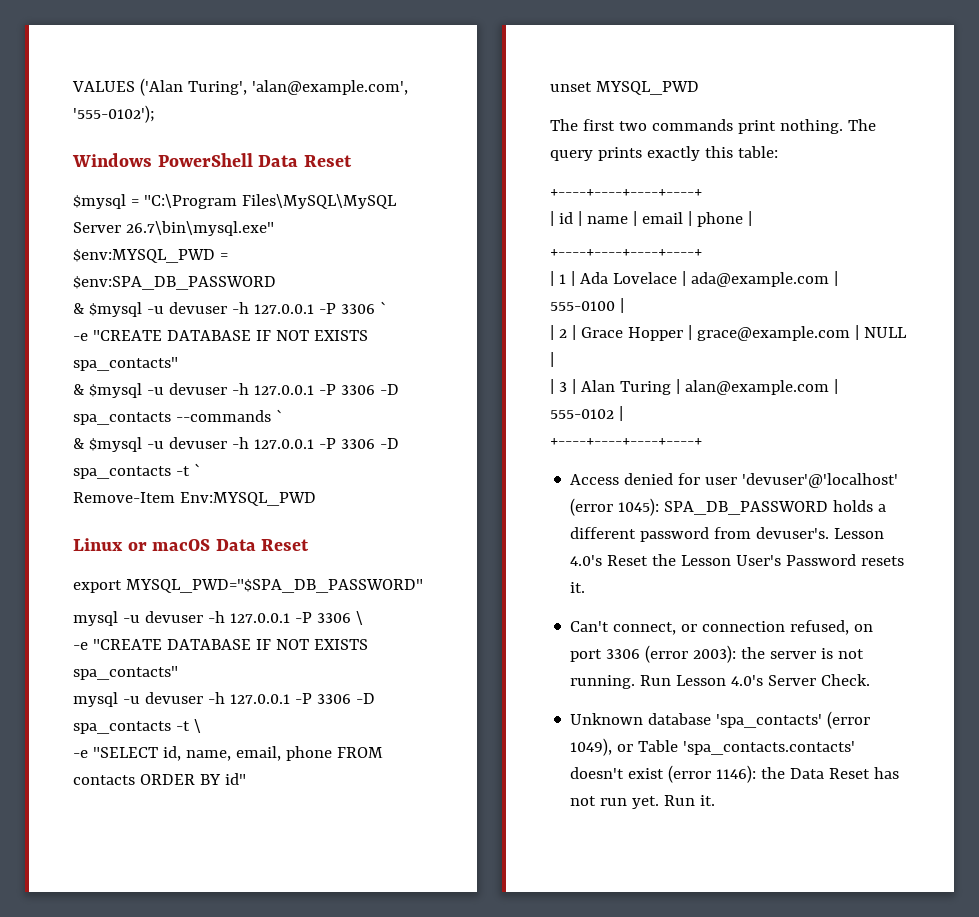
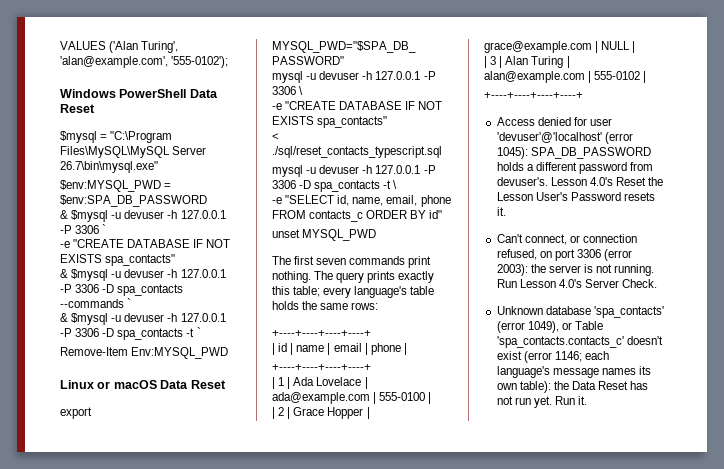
+ < ./sql/reset_contacts_typescript.sql
- -e "SELECT id, name, email, phone FROM contacts ORDER BY id"
+ -e "SELECT id, name, email, phone FROM contacts_c ORDER BY id"
- The first two commands print nothing.
+ The first seven commands print nothing.
- The query prints exactly this table:
+ The query prints exactly this table; every language's table holds the same rows:
- Unknown database 'spa_contacts' (error 1049), or Table 'spa_contacts.contacts' doesn't exist (error 1146): the Data Reset has not run yet.
+ Unknown database 'spa_contacts' (error 1049), or Table 'spa_contacts.contacts_c' doesn't exist (error 1146; each language's message names its own table): the Data Reset has not run yet.

